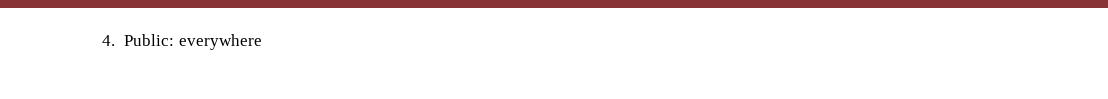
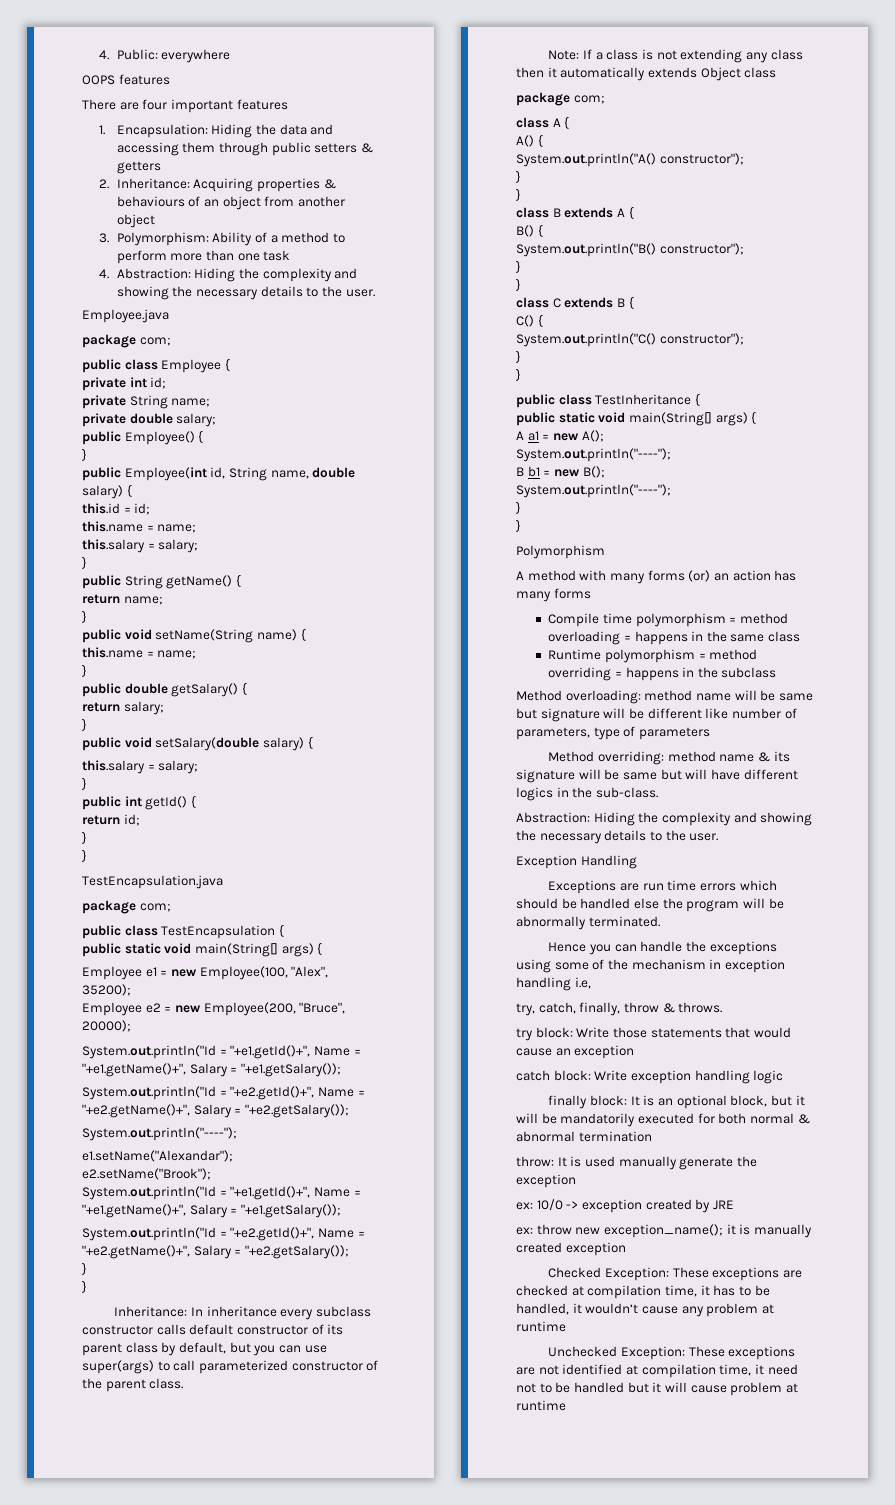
+ OOPS features
+ There are four important features
+ 1. Encapsulation: Hiding the data and accessing them through public setters & getters
+ 2. Inheritance: Acquiring properties & behaviours of an object from another object
+ 3. Polymorphism: Ability of a method to perform more than one task
+ 4. Abstraction: Hiding the complexity and showing the necessary details to the user.
+ Employee.java
+ package com;
+ public class Employee {
+ private int id;
+ private String name;
+ private double salary;
+ public Employee() {
+ }
+ public Employee(int id, String name, double salary) {
+ this.id = id;
+ this.name = name;
+ this.salary = salary;
+ }
+ public String getName() {
+ return name;
+ }
+ public void setName(String name) {
+ this.name = name;
+ }
+ public double getSalary() {
+ return salary;
+ }
+ public void setSalary(double salary) {
+ this.salary = salary;
+ }
+ public int getId() {
+ return id;
+ }
+ }
+ TestEncapsulation.java
+ package com;
+ public class TestEncapsulation {
+ public static void main(String[] args) {
+ Employee e1 = new Employee(100, "Alex", 35200);
+ Employee e2 = new Employee(200, "Bruce", 20000);
+ System.out.println("Id = "+e1.getId()+", Name = "+e1.getName()+", Salary = "+e1.getSalary());
+ System.out.println("Id = "+e2.getId()+", Name = "+e2.getName()+", Salary = "+e2.getSalary());
+ System.out.println("----");
+ e1.setName("Alexandar");
+ e2.setName("Brook");
+ System.out.println("Id = "+e1.getId()+", Name = "+e1.getName()+", Salary = "+e1.getSalary());
+ System.out.println("Id = "+e2.getId()+", Name = "+e2.getName()+", Salary = "+e2.getSalary());
+ }
+ }
+ Inheritance: In inheritance every subclass constructor calls default constructor of its parent class by default, but you can use super(args) to call parameterized constructor of the parent class.
+ Note: If a class is not extending any class then it automatically extends Object class
+ package com;
+ class A {
+ A() {
+ System.out.println("A() constructor");
+ }
+ }
+ class B extends A {
+ B() {
+ System.out.println("B() constructor");
+ }
+ }
+ class C extends B {
+ C() {
+ System.out.println("C() constructor");
+ }
+ }
+ public class TestInheritance {
+ public static void main(String[] args) {
+ A a1 = new A();
+ System.out.println("----");
+ B b1 = new B();
+ System.out.println("----");
+ }
+ }
+ Polymorphism
+ A method with many forms (or) an action has many forms
+ Compile time polymorphism = method overloading = happens in the same class
+ Runtime polymorphism = method overriding = happens in the subclass
+ Method overloading: method name will be same but signature will be different like number of parameters, type of parameters
+ Method overriding: method name & its signature will be same but will have different logics in the sub-class.
+ Abstraction: Hiding the complexity and showing the necessary details to the user.
+ Exception Handling
+ Exceptions are run time errors which should be handled else the program will be abnormally terminated.
+ Hence you can handle the exceptions using some of the mechanism in exception handling i.e,
+ try, catch, finally, throw & throws.
+ try block: Write those statements that would cause an exception
+ catch block: Write exception handling logic
+ finally block: It is an optional block, but it will be mandatorily executed for both normal & abnormal termination
+ throw: It is used manually generate the exception
+ ex: 10/0 -> exception created by JRE
+ ex: throw new exception_name(); it is manually created exception
+ Checked Exception: These exceptions are checked at compilation time, it has to be handled, it wouldn’t cause any problem at runtime
+ Unchecked Exception: These exceptions are not identified at compilation time, it need not to be handled but it will cause problem at runtime

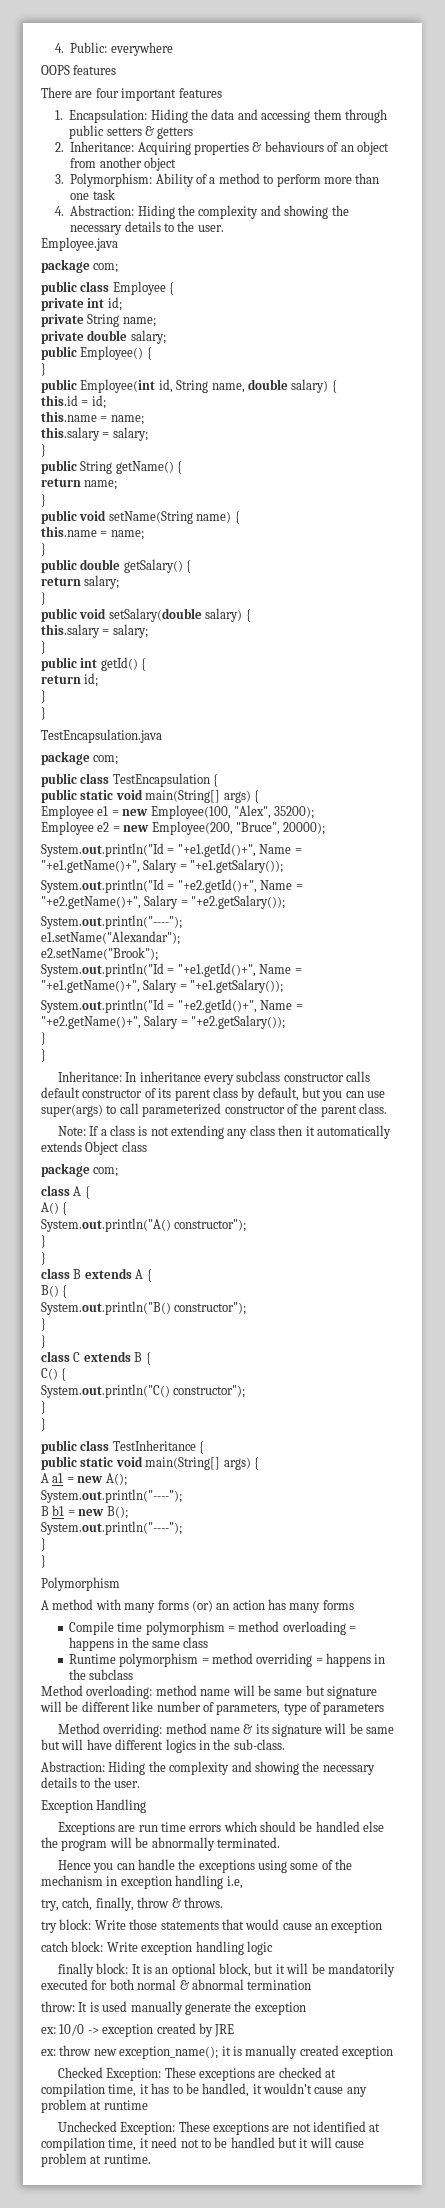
- Unchecked Exception: These exceptions are not identified at compilation time, it need not to be handled but it will cause problem at runtime
+ Unchecked Exception: These exceptions are not identified at compilation time, it need not to be handled but it will cause problem at runtime.

